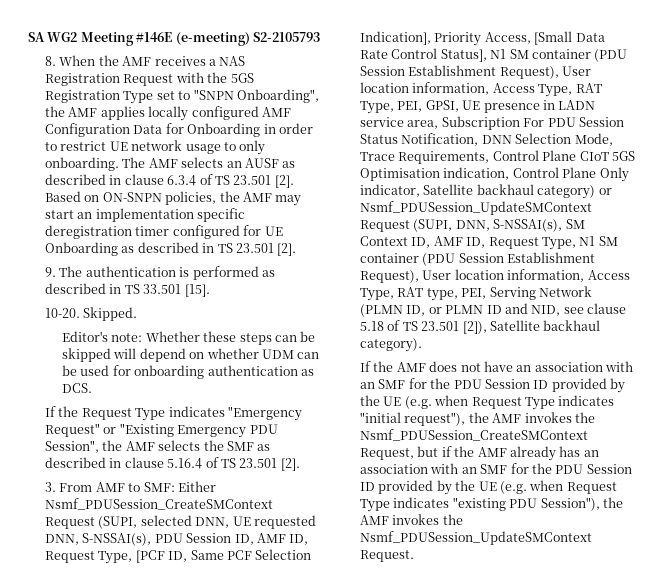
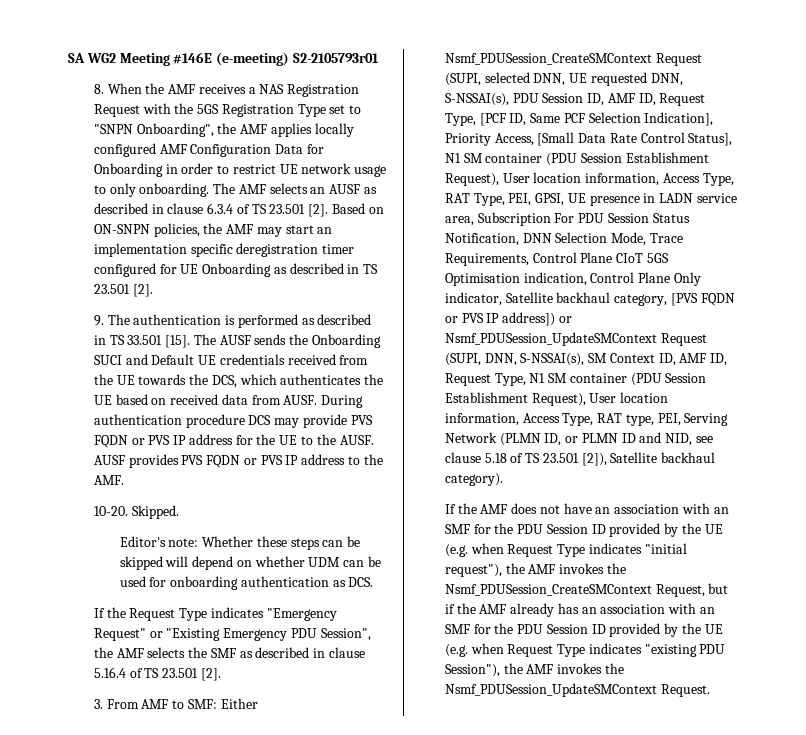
- SA WG2 Meeting #146E (e-meeting) S2-2105793
+ SA WG2 Meeting #146E (e-meeting) S2-2105793r01
+ The AUSF sends the Onboarding SUCI and Default UE credentials received from the UE towards the DCS, which authenticates the UE based on received data from AUSF. During authentication procedure DCS may provide PVS FQDN or PVS IP address for the UE to the AUSF. AUSF provides PVS FQDN or PVS IP address to the AMF.
- Either Nsmf_PDUSession_CreateSMContext Request (SUPI, selected DNN, UE requested DNN, S-NSSAI(s), PDU Session ID, AMF ID, Request Type, [PCF ID, Same PCF Selection Indication], Priority Access, [Small Data Rate Control Status], N1 SM container (PDU Session Establishment Request), User location information, Access Type, RAT Type, PEI, GPSI, UE presence in LADN service area, Subscription For PDU Session Status Notification, DNN Selection Mode, Trace Requirements, Control Plane CIoT 5GS Optimisation indication, Control Plane Only indicator, Satellite backhaul category) or Nsmf_PDUSession_UpdateSMContext Request (SUPI, DNN, S-NSSAI(s), SM Context ID, AMF ID, Request Type, N1 SM container (PDU Session Establishment Request), User location information, Access Type, RAT type, PEI, Serving Network (PLMN ID, or PLMN ID and NID, see clause 5.18 of TS 23.501 [2]), Satellite backhaul category).
+ Either Nsmf_PDUSession_CreateSMContext Request (SUPI, selected DNN, UE requested DNN, S-NSSAI(s), PDU Session ID, AMF ID, Request Type, [PCF ID, Same PCF Selection Indication], Priority Access, [Small Data Rate Control Status], N1 SM container (PDU Session Establishment Request), User location information, Access Type, RAT Type, PEI, GPSI, UE presence in LADN service area, Subscription For PDU Session Status Notification, DNN Selection Mode, Trace Requirements, Control Plane CIoT 5GS Optimisation indication, Control Plane Only indicator, Satellite backhaul category, [PVS FQDN or PVS IP address]) or Nsmf_PDUSession_UpdateSMContext Request (SUPI, DNN, S-NSSAI(s), SM Context ID, AMF ID, Request Type, N1 SM container (PDU Session Establishment Request), User location information, Access Type, RAT type, PEI, Serving Network (PLMN ID, or PLMN ID and NID, see clause 5.18 of TS 23.501 [2]), Satellite backhaul category).

